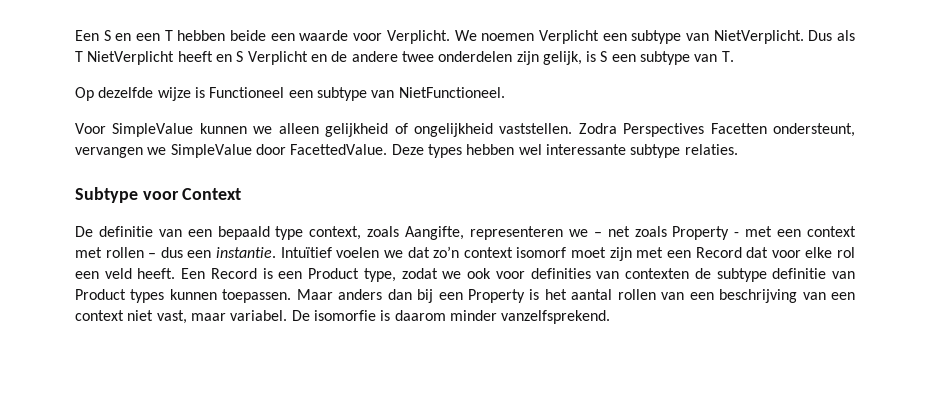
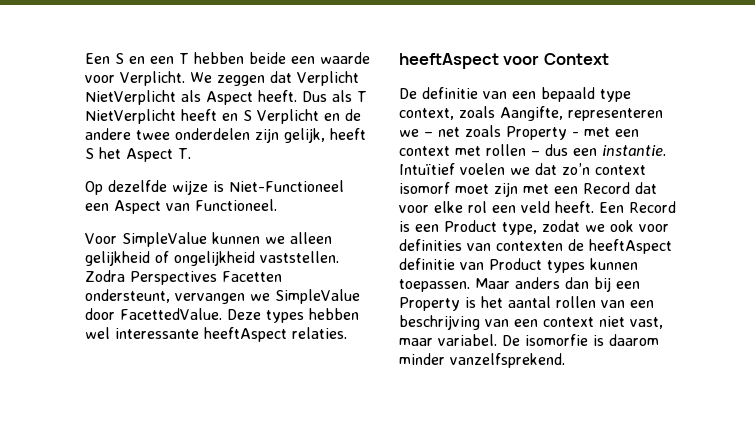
- We noemen Verplicht een subtype van NietVerplicht.
+ We zeggen dat Verplicht NietVerplicht als Aspect heeft.
- Dus als T NietVerplicht heeft en S Verplicht en de andere twee onderdelen zijn gelijk, is S een subtype van T.
+ Dus als T NietVerplicht heeft en S Verplicht en de andere twee onderdelen zijn gelijk, heeft S het Aspect T.
- Op dezelfde wijze is Functioneel een subtype van NietFunctioneel.
+ Op dezelfde wijze is Niet-Functioneel een Aspect van Functioneel.
- Deze types hebben wel interessante subtype relaties.
+ Deze types hebben wel interessante heeftAspect relaties.
- Subtype voor Context
+ heeftAspect voor Context
- Een Record is een Product type, zodat we ook voor definities van contexten de subtype definitie van Product types kunnen toepassen.
+ Een Record is een Product type, zodat we ook voor definities van contexten de heeftAspect definitie van Product types kunnen toepassen.

